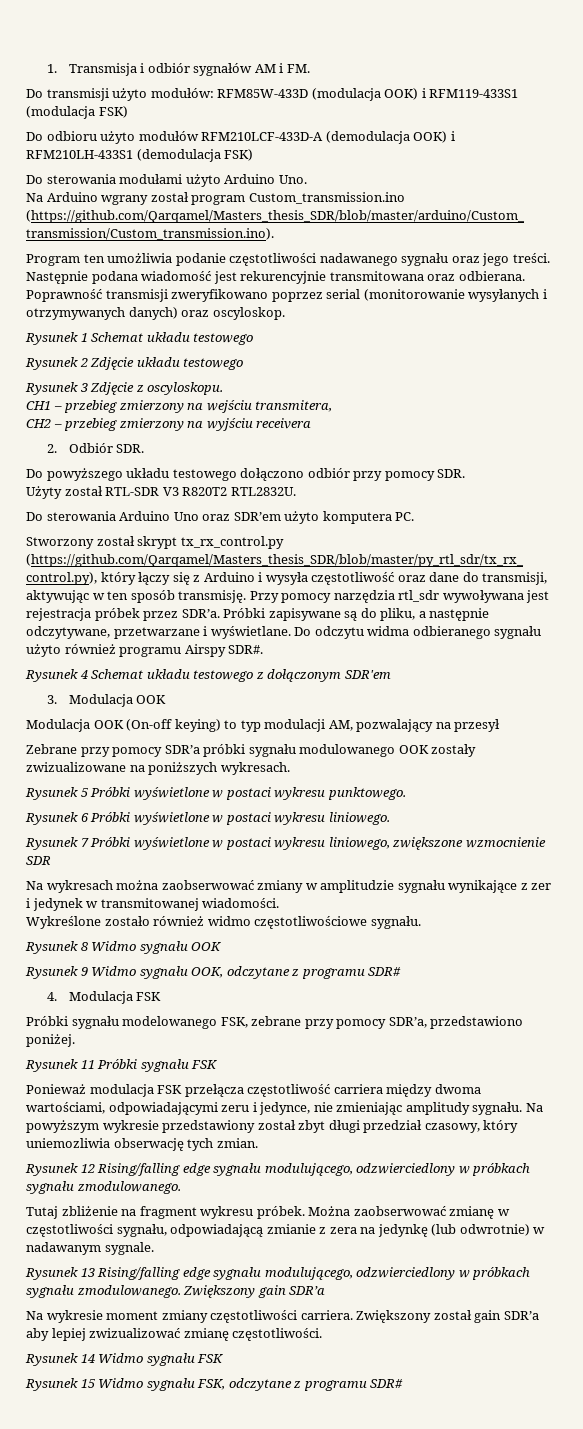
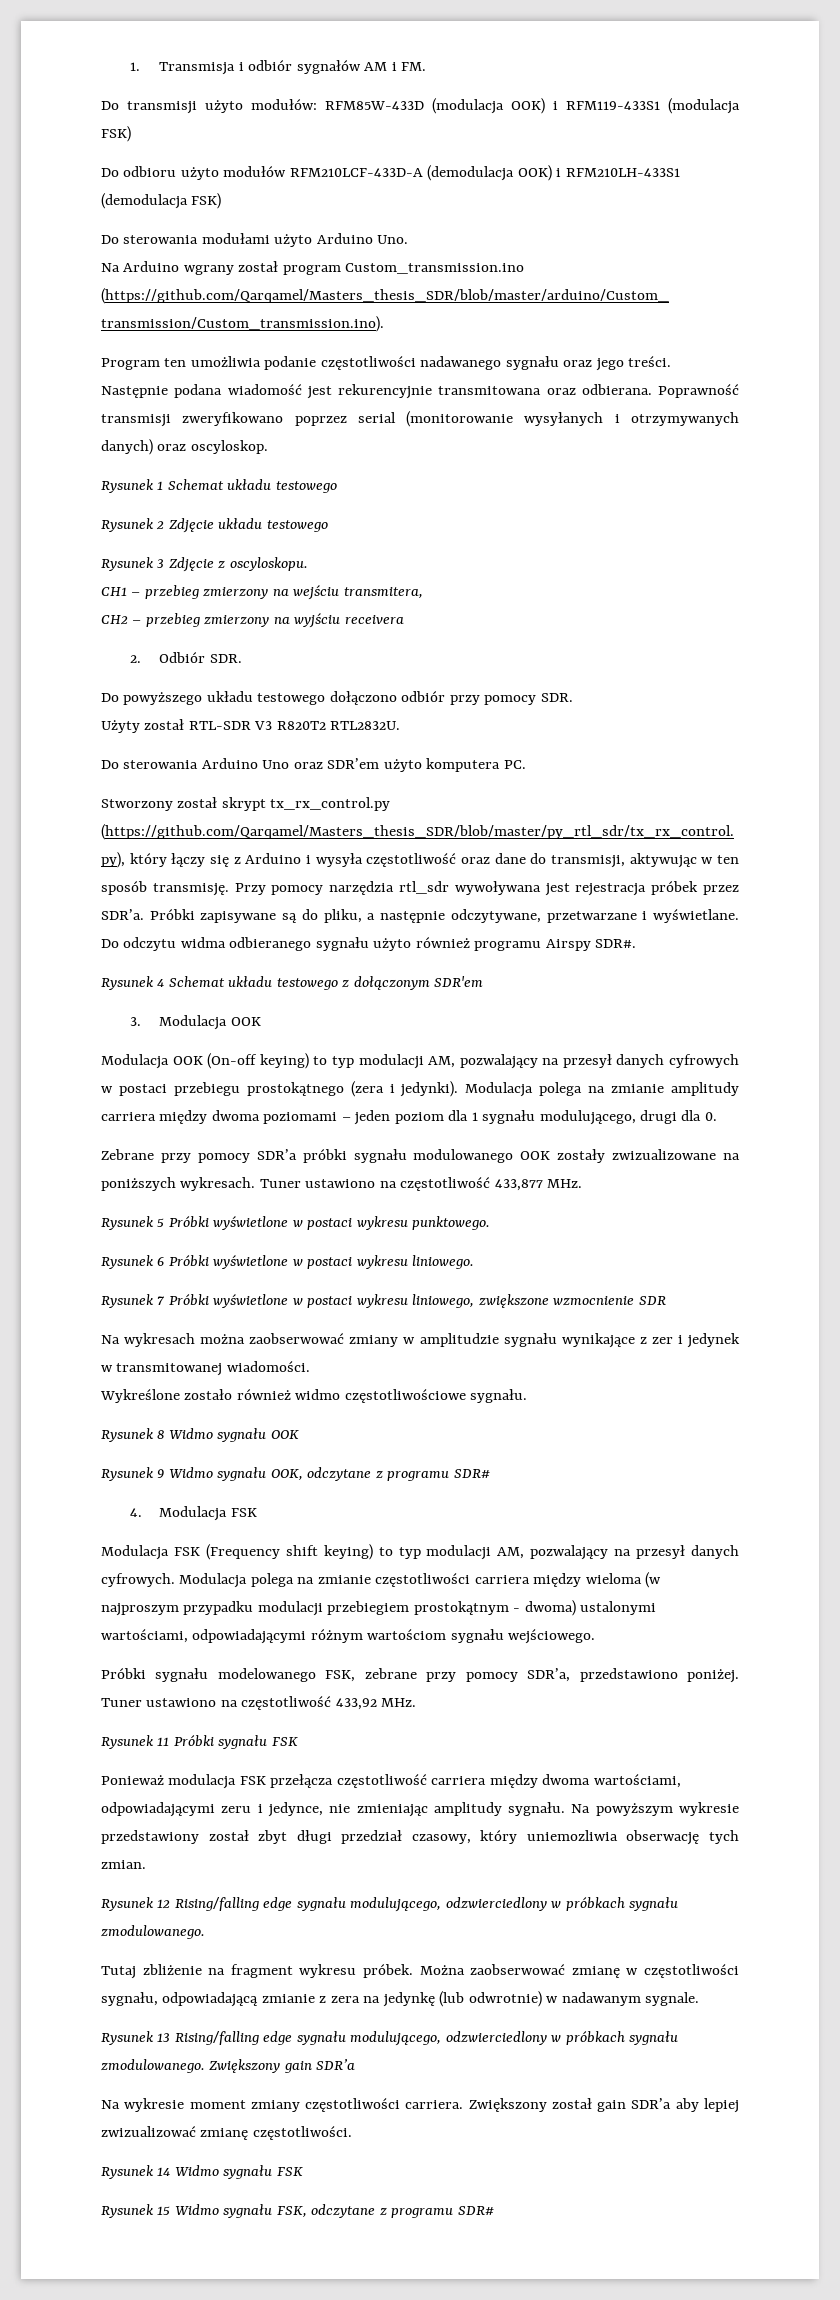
- Modulacja OOK (On-off keying) to typ modulacji AM, pozwalający na przesył
+ Modulacja OOK (On-off keying) to typ modulacji AM, pozwalający na przesył danych cyfrowych w postaci przebiegu prostokątnego (zera i jedynki). Modulacja polega na zmianie amplitudy carriera między dwoma poziomami – jeden poziom dla 1 sygnału modulującego, drugi dla 0.
+ Tuner ustawiono na częstotliwość 433,877 MHz.
+ Modulacja FSK (Frequency shift keying) to typ modulacji AM, pozwalający na przesył danych cyfrowych. Modulacja polega na zmianie częstotliwości carriera między wieloma (w najproszym przypadku modulacji przebiegiem prostokątnym - dwoma) ustalonymi wartościami, odpowiadającymi różnym wartościom sygnału wejściowego.
+ Tuner ustawiono na częstotliwość 433,92 MHz.

